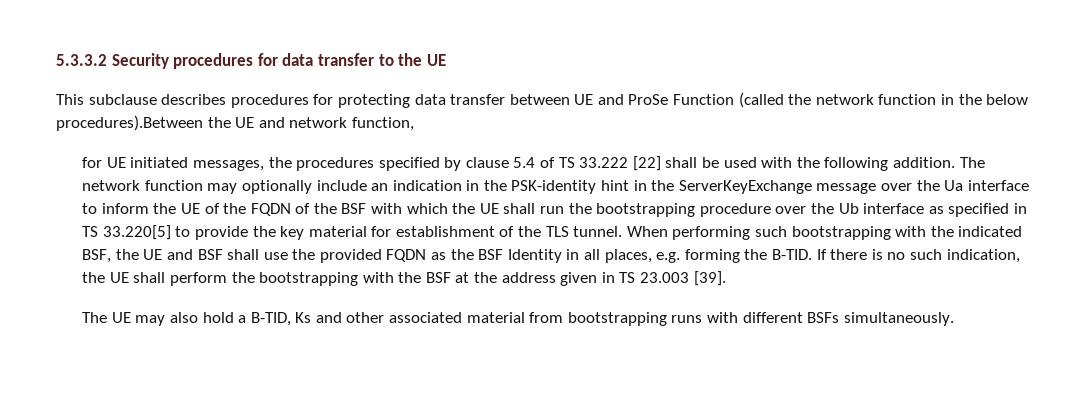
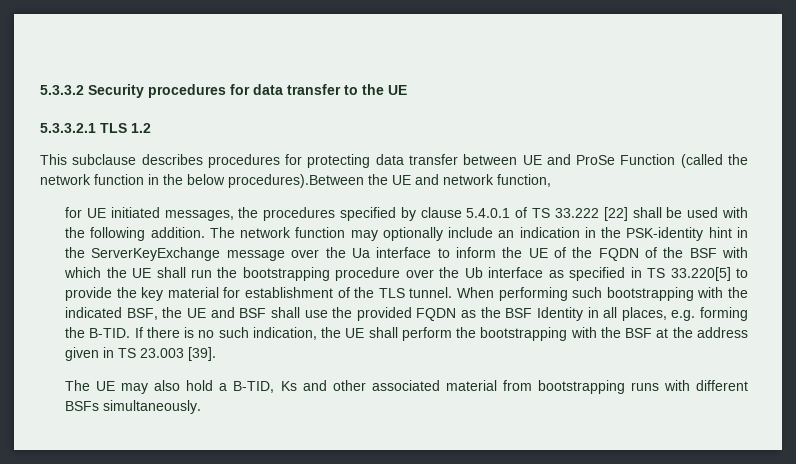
+ 5.3.3.2.1 TLS 1.2
- for UE initiated messages, the procedures specified by clause 5.4 of TS 33.222 [22] shall be used with the following addition.
+ for UE initiated messages, the procedures specified by clause 5.4.0.1 of TS 33.222 [22] shall be used with the following addition.

